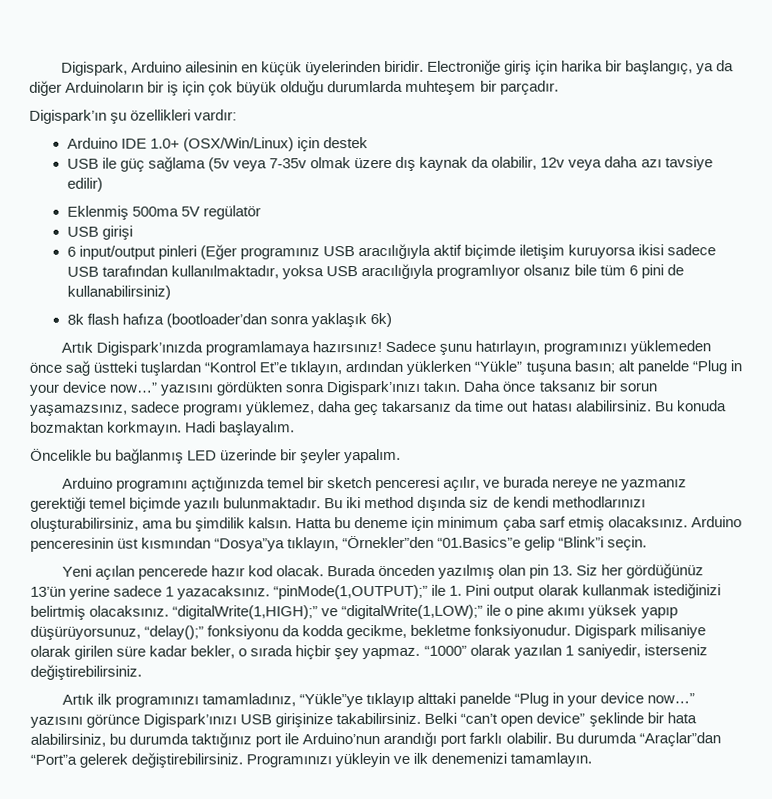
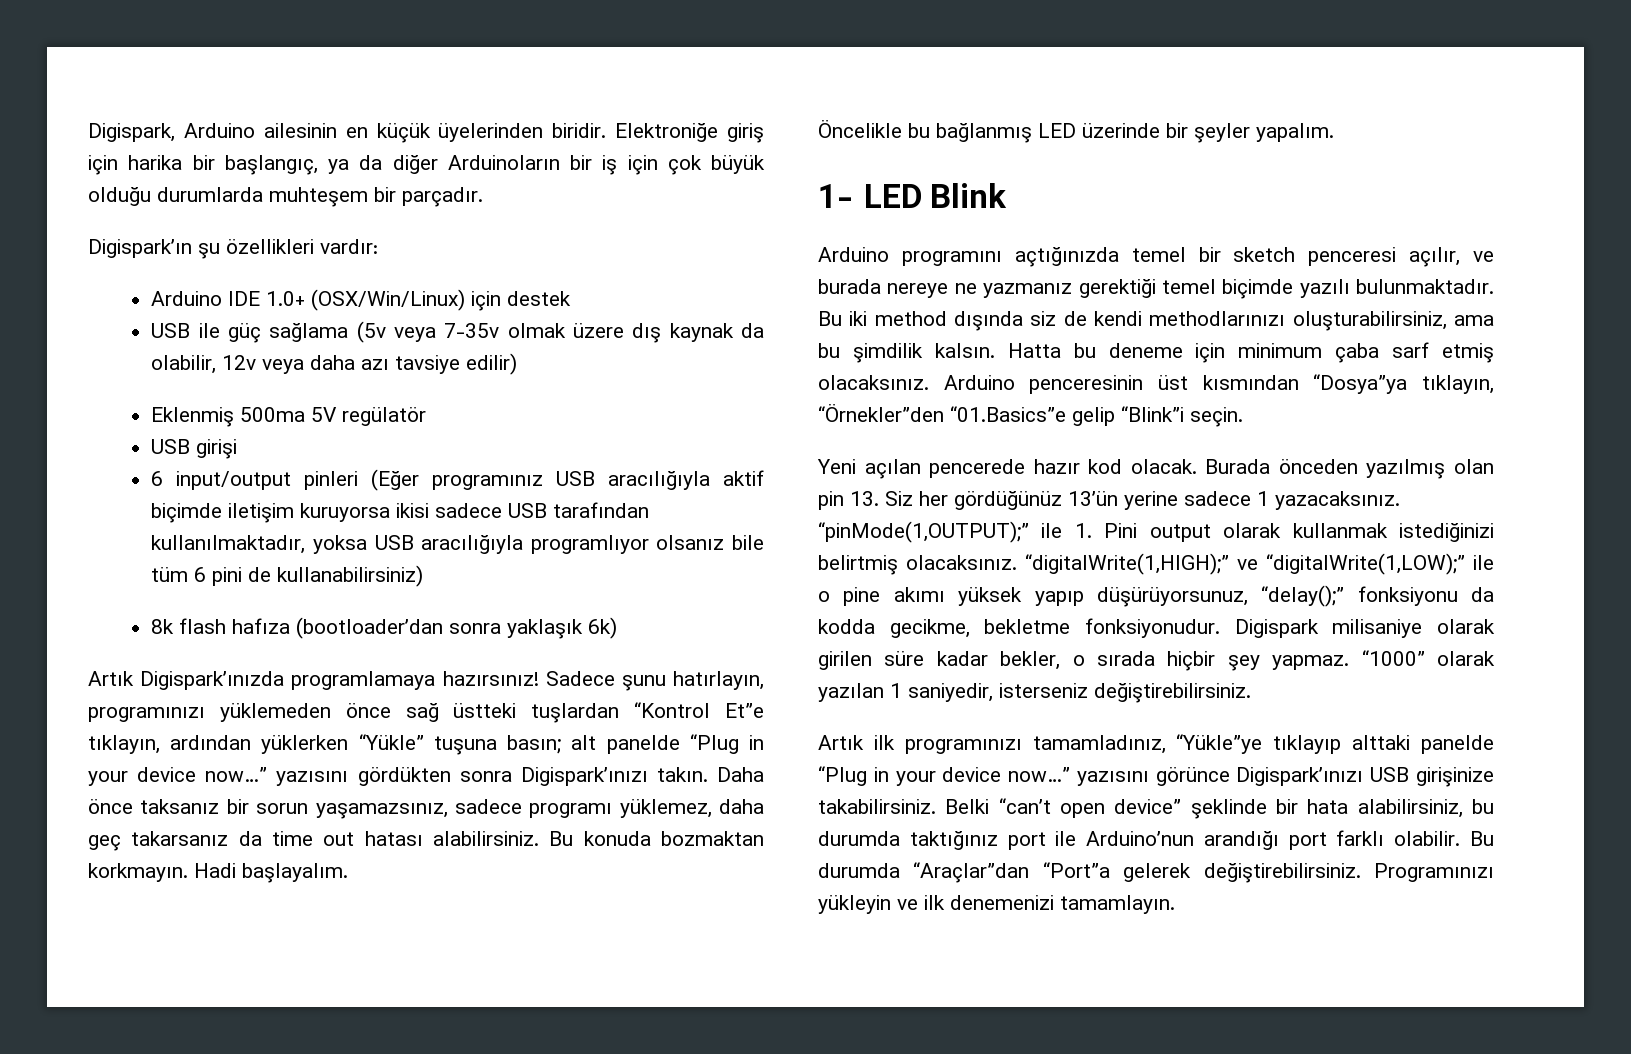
- Electroniğe giriş için harika bir başlangıç, ya da diğer Arduinoların bir iş için çok büyük olduğu durumlarda muhteşem bir parçadır.
+ Elektroniğe giriş için harika bir başlangıç, ya da diğer Arduinoların bir iş için çok büyük olduğu durumlarda muhteşem bir parçadır.
+ 1- LED Blink

